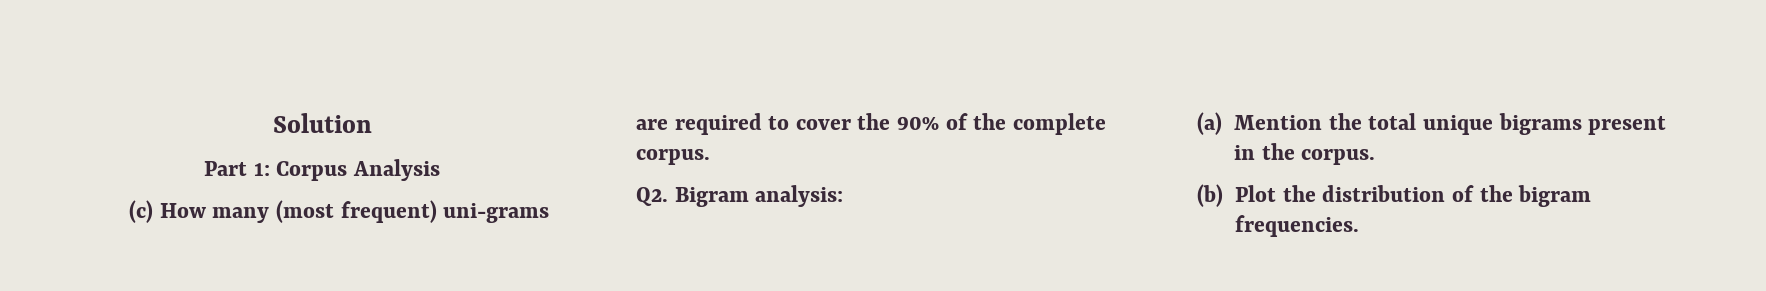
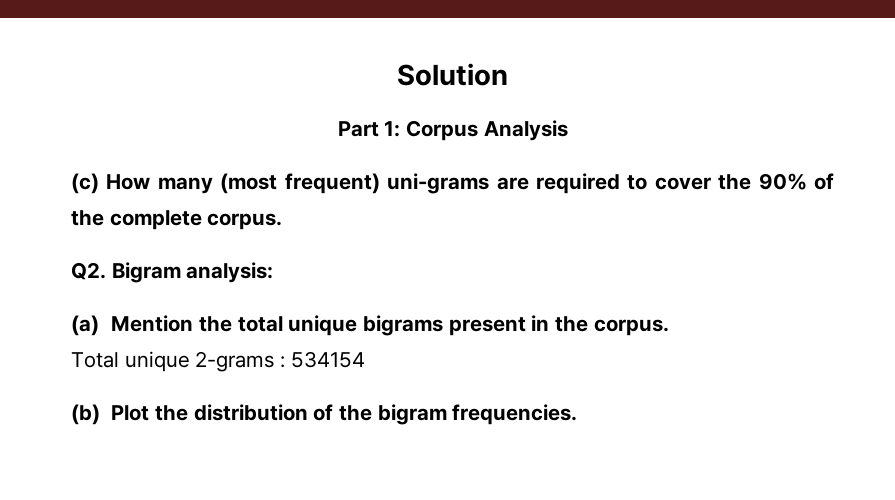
+ Total unique 2-grams : 534154

